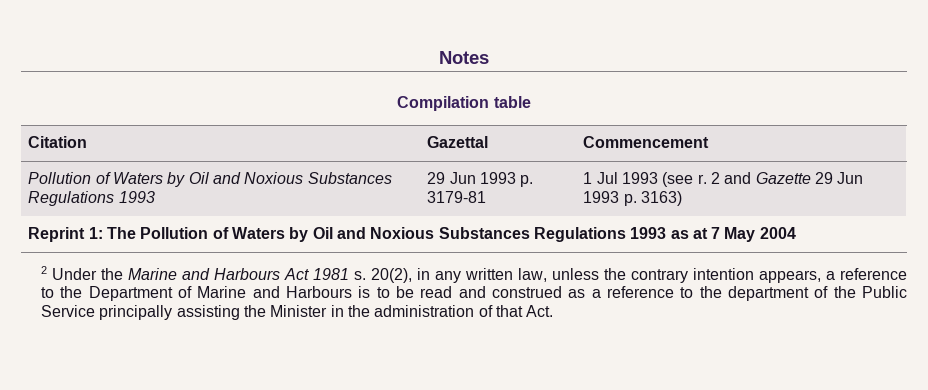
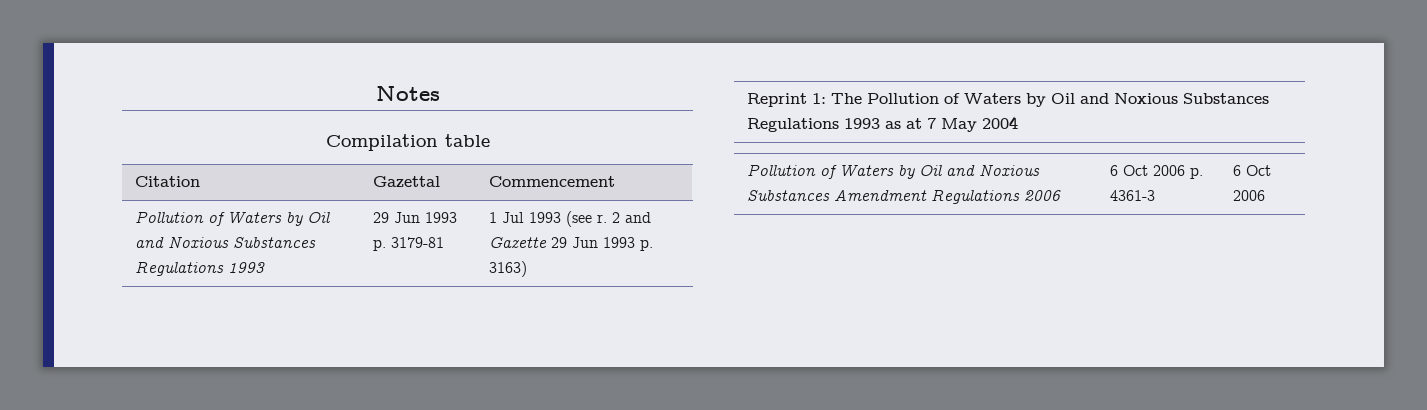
- 2 Under the Marine and Harbours Act 1981 s. 20(2), in any written law, unless the contrary intention appears, a reference to the Department of Marine and Harbours is to be read and construed as a reference to the department of the Public Service principally assisting the Minister in the administration of that Act.
+ Pollution of Waters by Oil and Noxious Substances Amendment Regulations 2006 | 6 Oct 2006 p. 4361-3 | 6 Oct 2006

